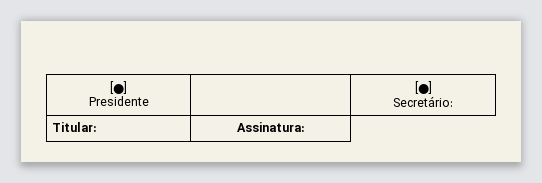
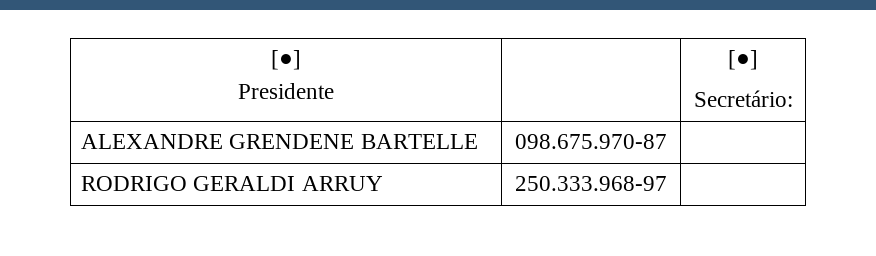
- Titular: | Assinatura:
+ ALEXANDRE GRENDENE BARTELLE | 098.675.970-87 |
+ RODRIGO GERALDI ARRUY | 250.333.968-97 |

